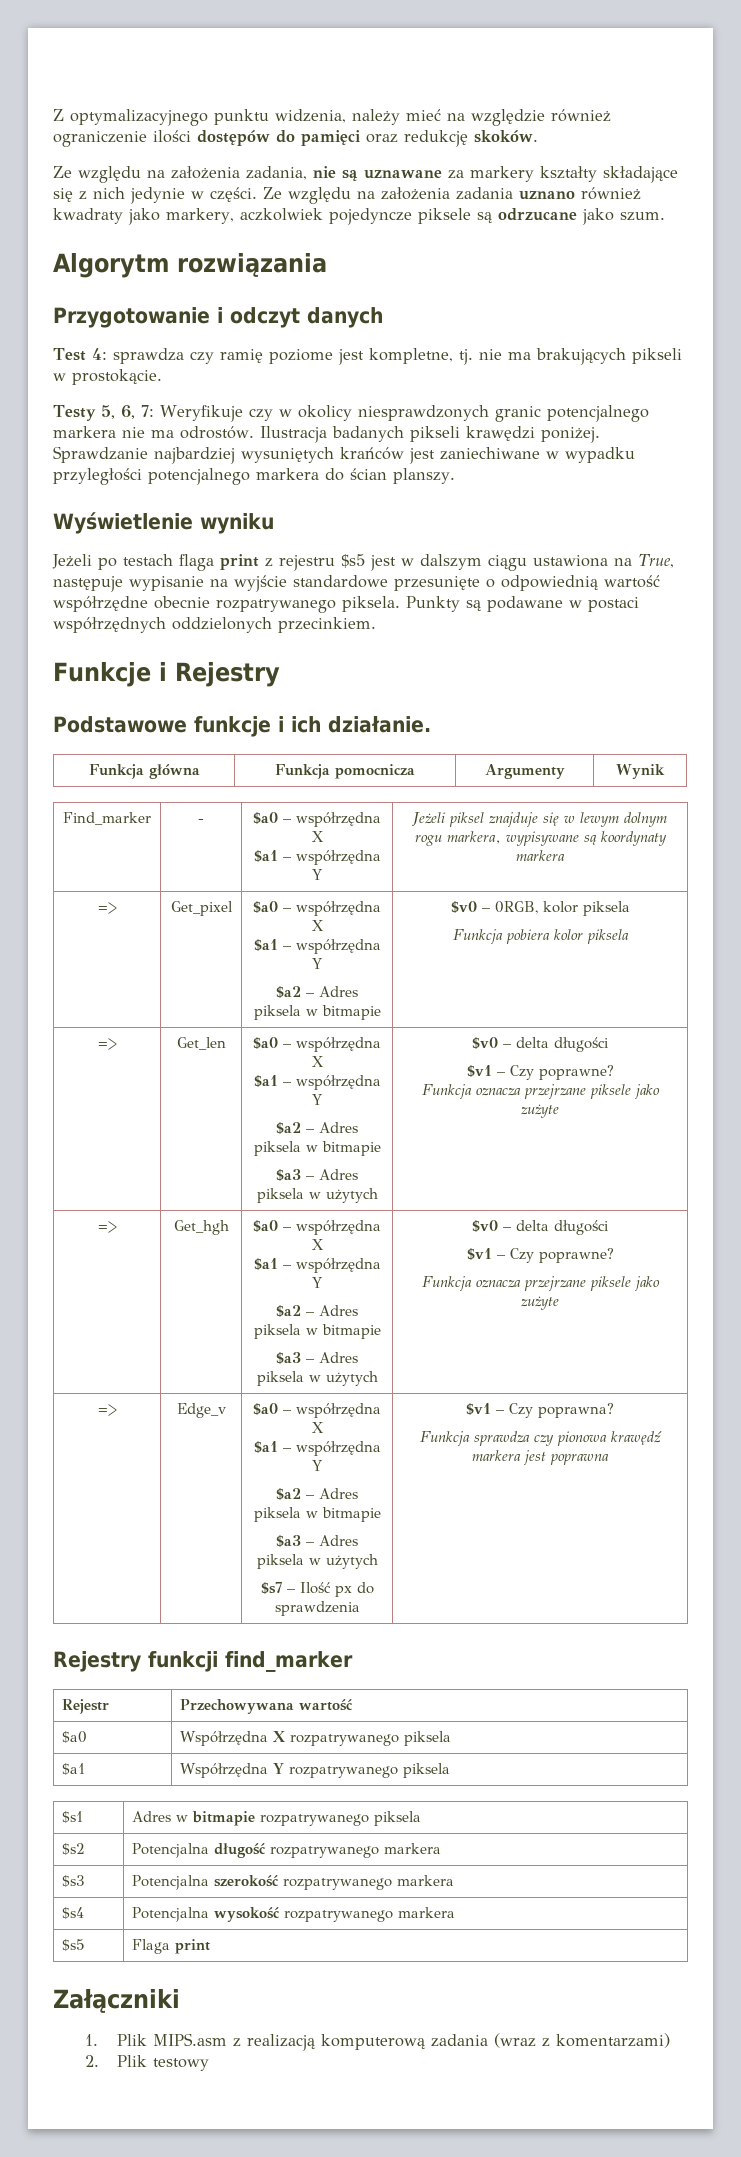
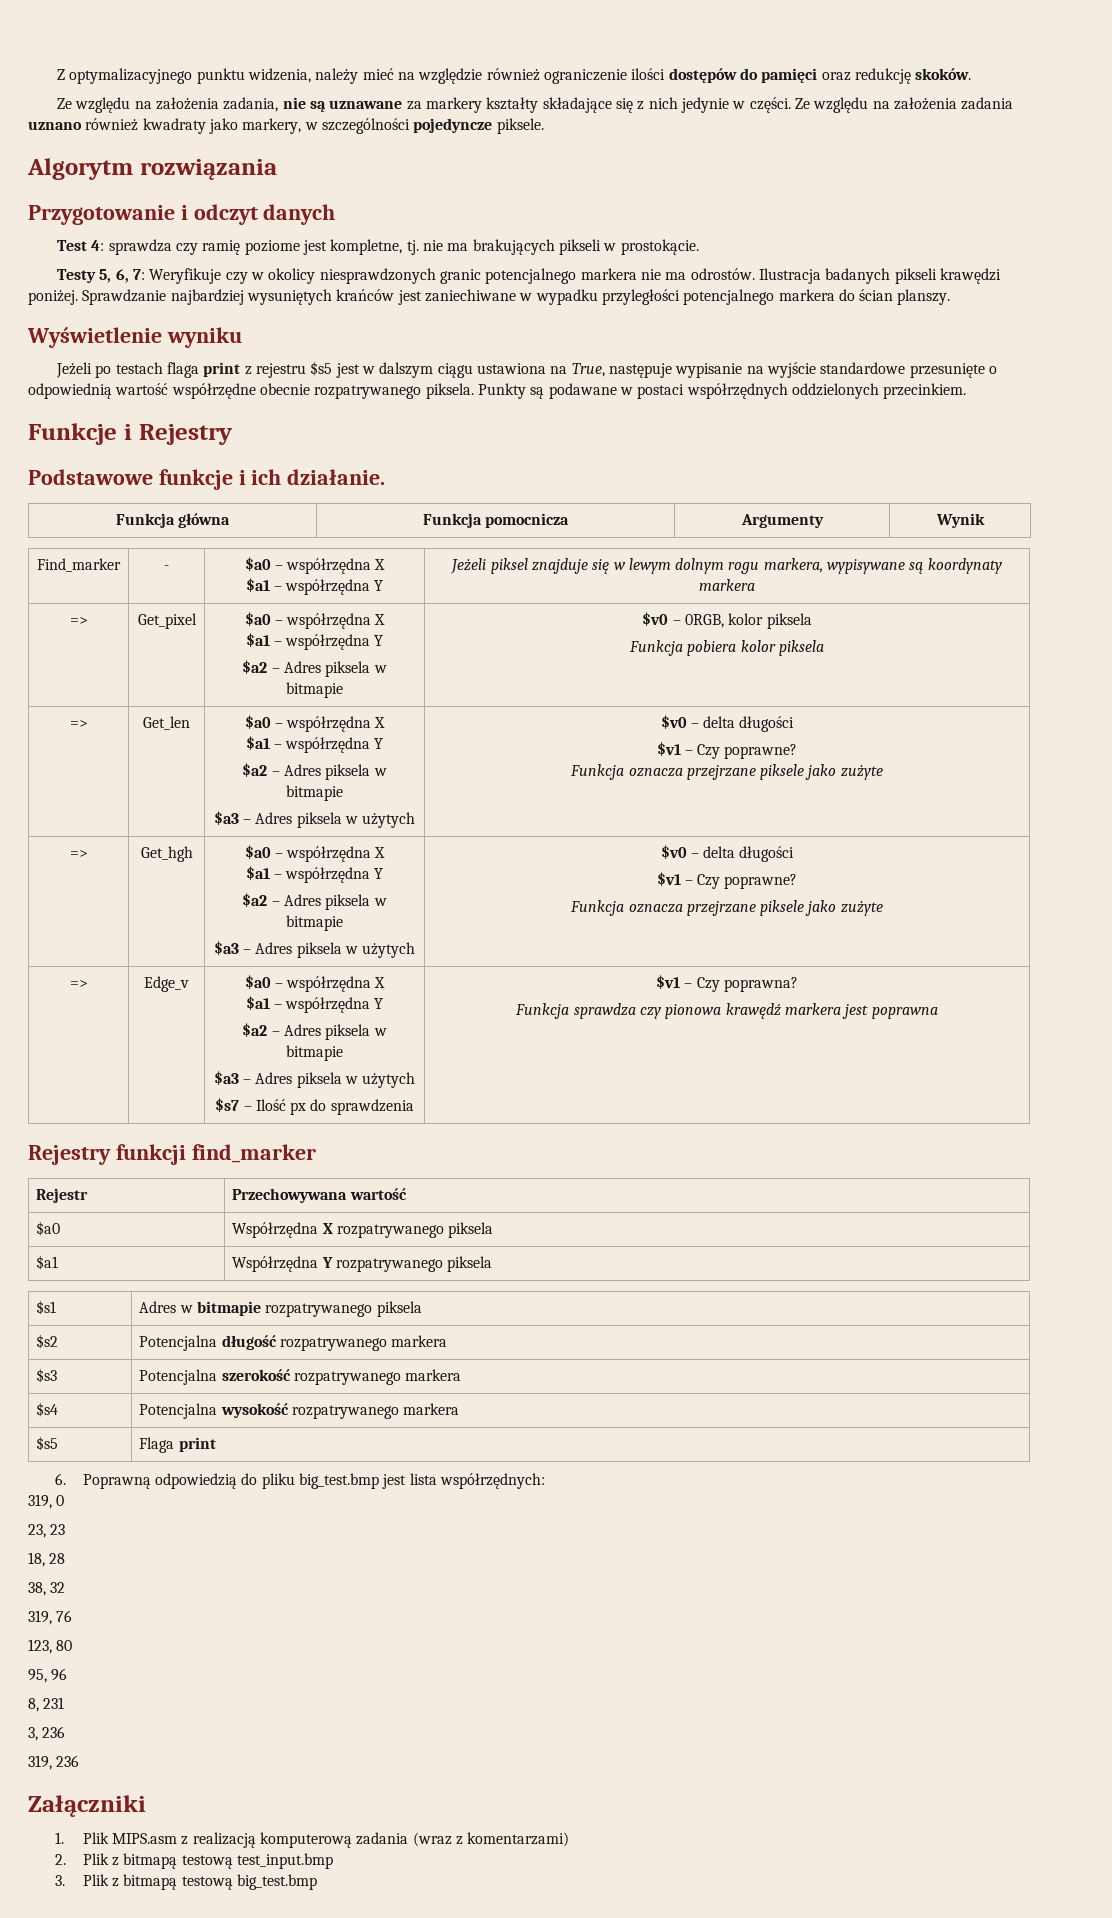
- Ze względu na założenia zadania uznano również kwadraty jako markery, aczkolwiek pojedyncze piksele są odrzucane jako szum.
+ Ze względu na założenia zadania uznano również kwadraty jako markery, w szczególności pojedyncze piksele.
+ 6. Poprawną odpowiedzią do pliku big_test.bmp jest lista współrzędnych:
+ 319, 0
+ 23, 23
+ 18, 28
+ 38, 32
+ 319, 76
+ 123, 80
+ 95, 96
+ 8, 231
+ 3, 236
+ 319, 236
- 2. Plik testowy
+ 2. Plik z bitmapą testową test_input.bmp
+ 3. Plik z bitmapą testową big_test.bmp

